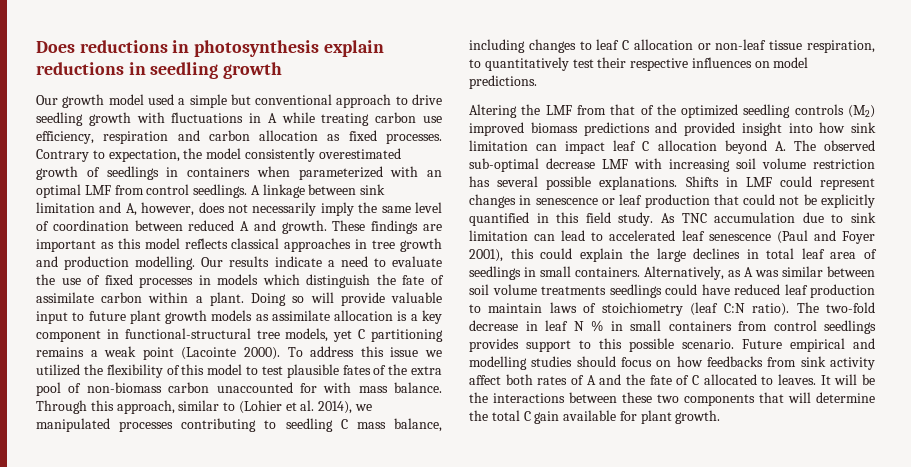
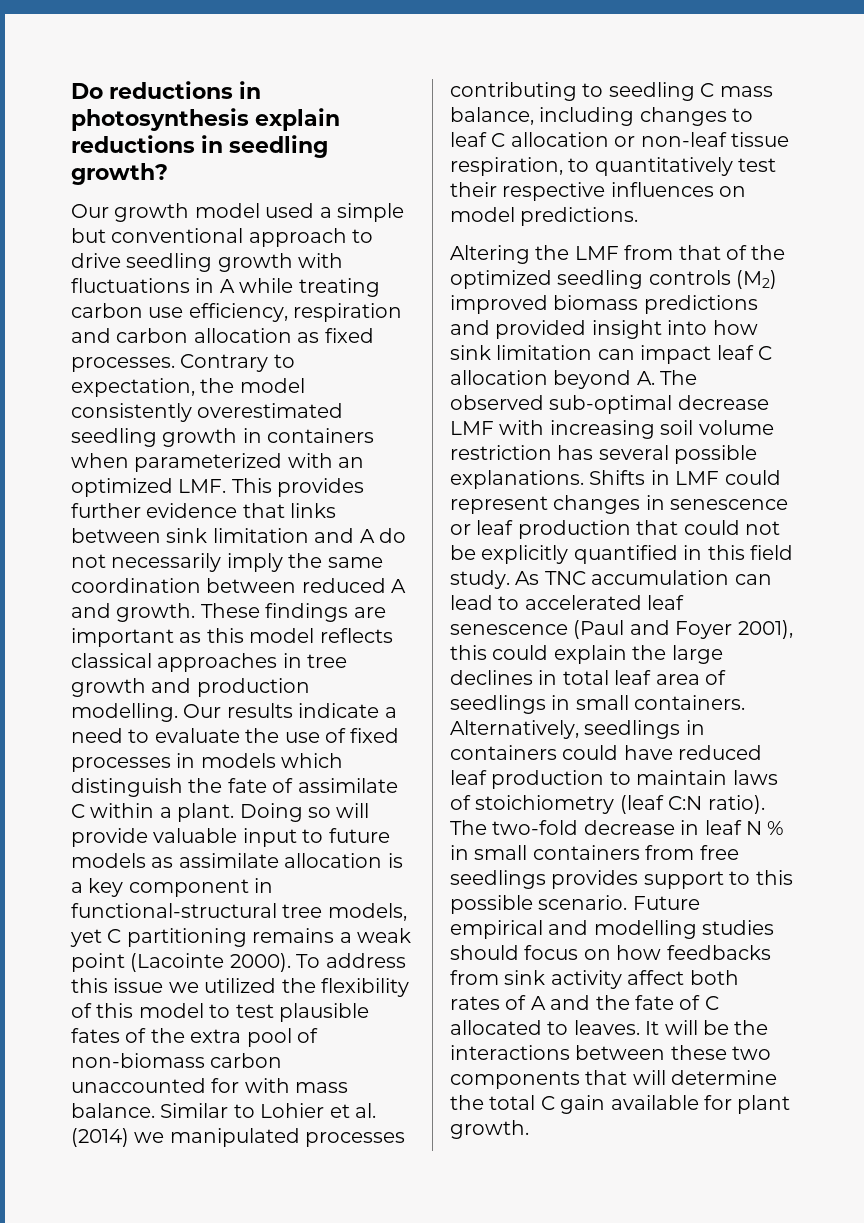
- Does reductions in photosynthesis explain reductions in seedling growth
+ Do reductions in photosynthesis explain reductions in seedling growth?
- Contrary to expectation, the model consistently overestimated growth of seedlings in containers when parameterized with an optimal LMF from control seedlings. A linkage between sink limitation and A, however, does not necessarily imply the same level of coordination between reduced A and growth.
+ Contrary to expectation, the model consistently overestimated seedling growth in containers when parameterized with an optimized LMF. This provides further evidence that links between sink limitation and A do not necessarily imply the same coordination between reduced A and growth.
- Our results indicate a need to evaluate the use of fixed processes in models which distinguish the fate of assimilate carbon within a plant.
+ Our results indicate a need to evaluate the use of fixed processes in models which distinguish the fate of assimilate C within a plant.
- Doing so will provide valuable input to future plant growth models as assimilate allocation is a key component in functional-structural tree models, yet C partitioning remains a weak point (Lacointe 2000).
+ Doing so will provide valuable input to future models as assimilate allocation is a key component in functional-structural tree models, yet C partitioning remains a weak point (Lacointe 2000).
- Through this approach, similar to (Lohier et al. 2014), we manipulated processes contributing to seedling C mass balance, including changes to leaf C allocation or non-leaf tissue respiration, to quantitatively test their respective influences on model predictions.
+ Similar to Lohier et al. (2014) we manipulated processes contributing to seedling C mass balance, including changes to leaf C allocation or non-leaf tissue respiration, to quantitatively test their respective influences on model predictions.
- As TNC accumulation due to sink limitation can lead to accelerated leaf senescence (Paul and Foyer 2001), this could explain the large declines in total leaf area of seedlings in small containers.
+ As TNC accumulation can lead to accelerated leaf senescence (Paul and Foyer 2001), this could explain the large declines in total leaf area of seedlings in small containers.
- Alternatively, as A was similar between soil volume treatments seedlings could have reduced leaf production to maintain laws of stoichiometry (leaf C:N ratio).
+ Alternatively, seedlings in containers could have reduced leaf production to maintain laws of stoichiometry (leaf C:N ratio).
- The two-fold decrease in leaf N % in small containers from control seedlings provides support to this possible scenario.
+ The two-fold decrease in leaf N % in small containers from free seedlings provides support to this possible scenario.

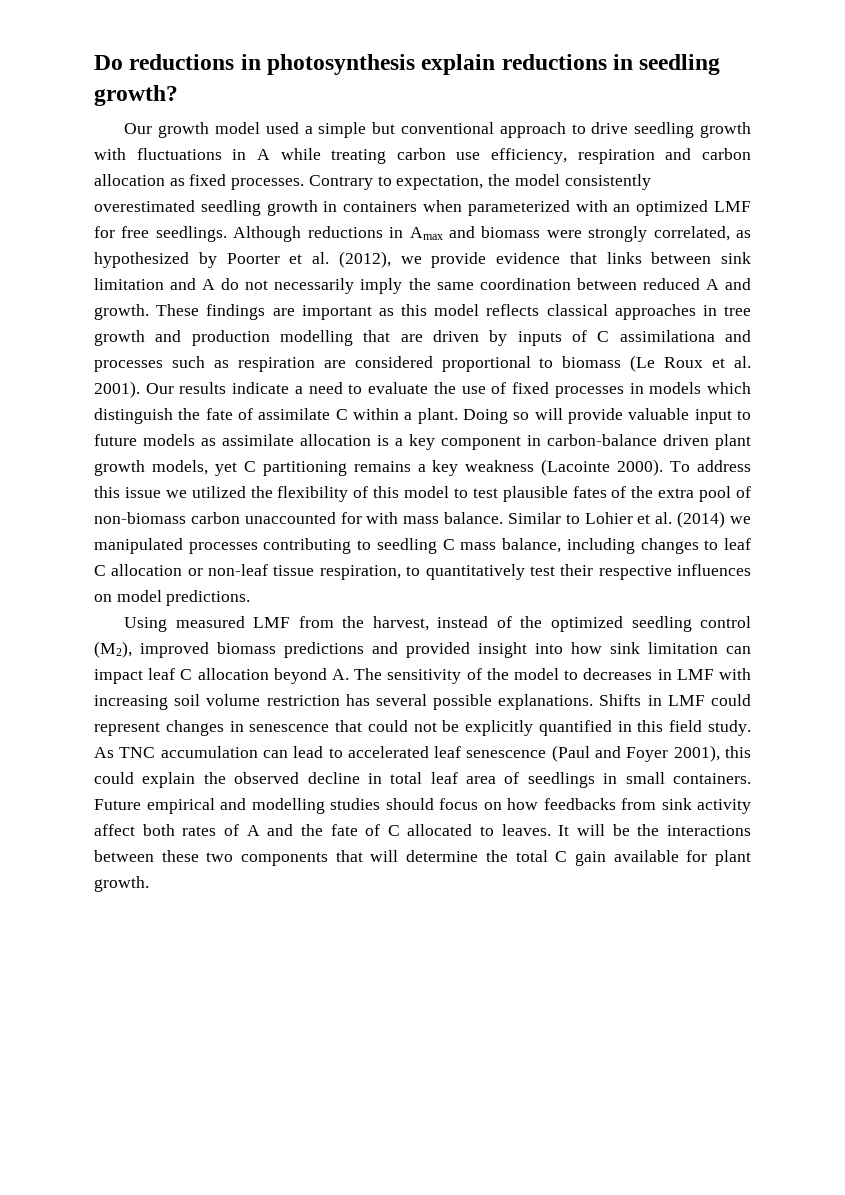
- Contrary to expectation, the model consistently overestimated seedling growth in containers when parameterized with an optimized LMF. This provides further evidence that links between sink limitation and A do not necessarily imply the same coordination between reduced A and growth.
+ Contrary to expectation, the model consistently overestimated seedling growth in containers when parameterized with an optimized LMF for free seedlings. Although reductions in Amax and biomass were strongly correlated, as hypothesized by Poorter et al. (2012), we provide evidence that links between sink limitation and A do not necessarily imply the same coordination between reduced A and growth.
- These findings are important as this model reflects classical approaches in tree growth and production modelling.
+ These findings are important as this model reflects classical approaches in tree growth and production modelling that are driven by inputs of C assimilationa and processes such as respiration are considered proportional to biomass (Le Roux et al. 2001).
- Doing so will provide valuable input to future models as assimilate allocation is a key component in functional-structural tree models, yet C partitioning remains a weak point (Lacointe 2000).
+ Doing so will provide valuable input to future models as assimilate allocation is a key component in carbon-balance driven plant growth models, yet C partitioning remains a key weakness (Lacointe 2000).
- Altering the LMF from that of the optimized seedling controls (M2) improved biomass predictions and provided insight into how sink limitation can impact leaf C allocation beyond A. The observed sub-optimal decrease LMF with increasing soil volume restriction has several possible explanations.
+ Using measured LMF from the harvest, instead of the optimized seedling control (M2), improved biomass predictions and provided insight into how sink limitation can impact leaf C allocation beyond A. The sensitivity of the model to decreases in LMF with increasing soil volume restriction has several possible explanations.
- Shifts in LMF could represent changes in senescence or leaf production that could not be explicitly quantified in this field study.
+ Shifts in LMF could represent changes in senescence that could not be explicitly quantified in this field study.
- As TNC accumulation can lead to accelerated leaf senescence (Paul and Foyer 2001), this could explain the large declines in total leaf area of seedlings in small containers.
+ As TNC accumulation can lead to accelerated leaf senescence (Paul and Foyer 2001), this could explain the observed decline in total leaf area of seedlings in small containers.
- Alternatively, seedlings in containers could have reduced leaf production to maintain laws of stoichiometry (leaf C:N ratio). The two-fold decrease in leaf N % in small containers from free seedlings provides support to this possible scenario.

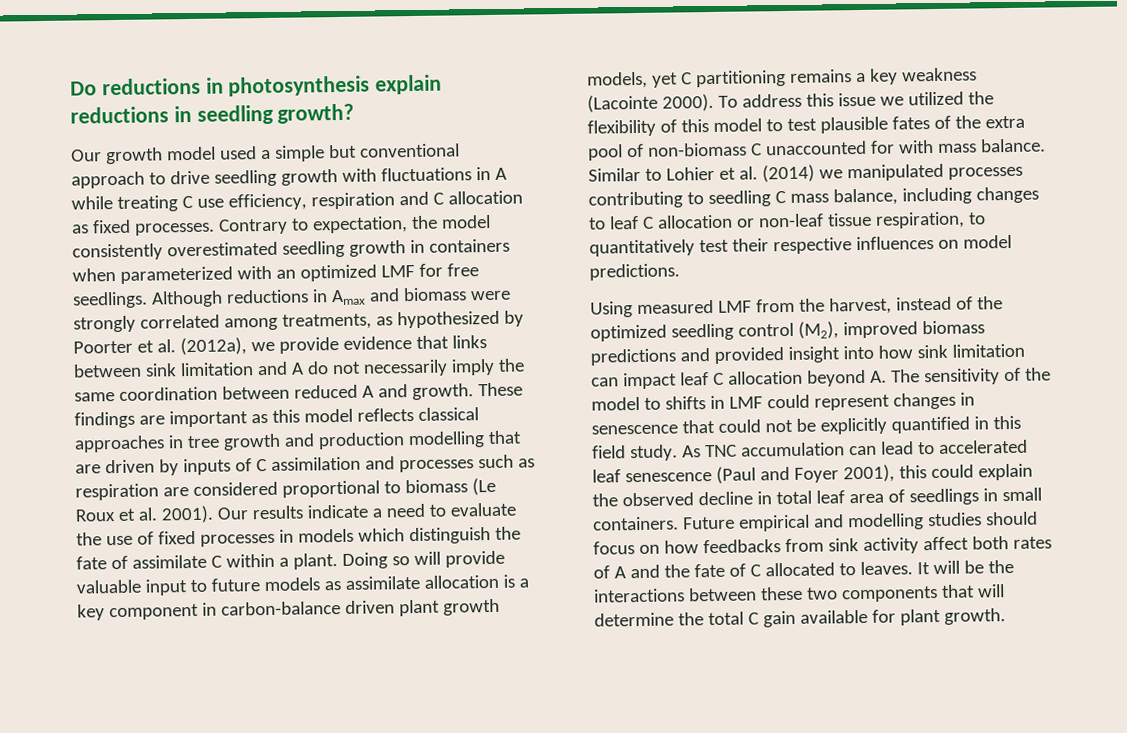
- Our growth model used a simple but conventional approach to drive seedling growth with fluctuations in A while treating carbon use efficiency, respiration and carbon allocation as fixed processes.
+ Our growth model used a simple but conventional approach to drive seedling growth with fluctuations in A while treating C use efficiency, respiration and C allocation as fixed processes.
- Although reductions in Amax and biomass were strongly correlated, as hypothesized by Poorter et al. (2012), we provide evidence that links between sink limitation and A do not necessarily imply the same coordination between reduced A and growth.
+ Although reductions in Amax and biomass were strongly correlated among treatments, as hypothesized by Poorter et al. (2012a), we provide evidence that links between sink limitation and A do not necessarily imply the same coordination between reduced A and growth.
- These findings are important as this model reflects classical approaches in tree growth and production modelling that are driven by inputs of C assimilationa and processes such as respiration are considered proportional to biomass (Le Roux et al. 2001).
+ These findings are important as this model reflects classical approaches in tree growth and production modelling that are driven by inputs of C assimilation and processes such as respiration are considered proportional to biomass (Le Roux et al. 2001).
- To address this issue we utilized the flexibility of this model to test plausible fates of the extra pool of non-biomass carbon unaccounted for with mass balance.
+ To address this issue we utilized the flexibility of this model to test plausible fates of the extra pool of non-biomass C unaccounted for with mass balance.
- Using measured LMF from the harvest, instead of the optimized seedling control (M2), improved biomass predictions and provided insight into how sink limitation can impact leaf C allocation beyond A. The sensitivity of the model to decreases in LMF with increasing soil volume restriction has several possible explanations. Shifts in LMF could represent changes in senescence that could not be explicitly quantified in this field study.
+ Using measured LMF from the harvest, instead of the optimized seedling control (M2), improved biomass predictions and provided insight into how sink limitation can impact leaf C allocation beyond A. The sensitivity of the model to shifts in LMF could represent changes in senescence that could not be explicitly quantified in this field study.

